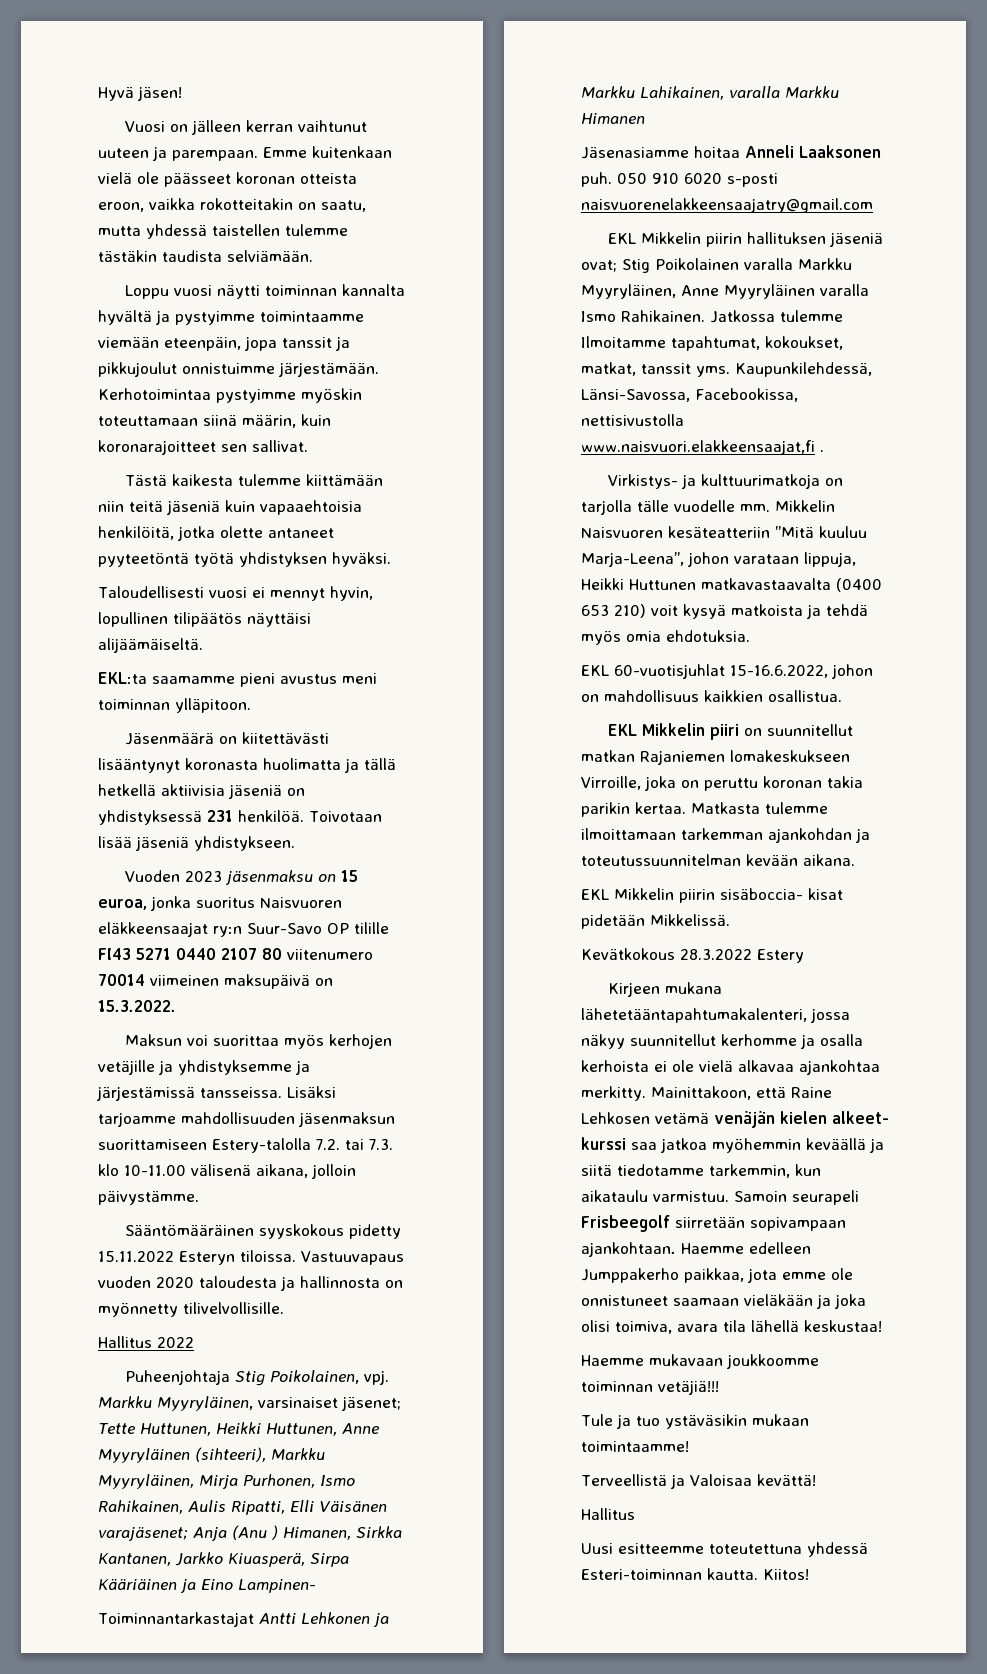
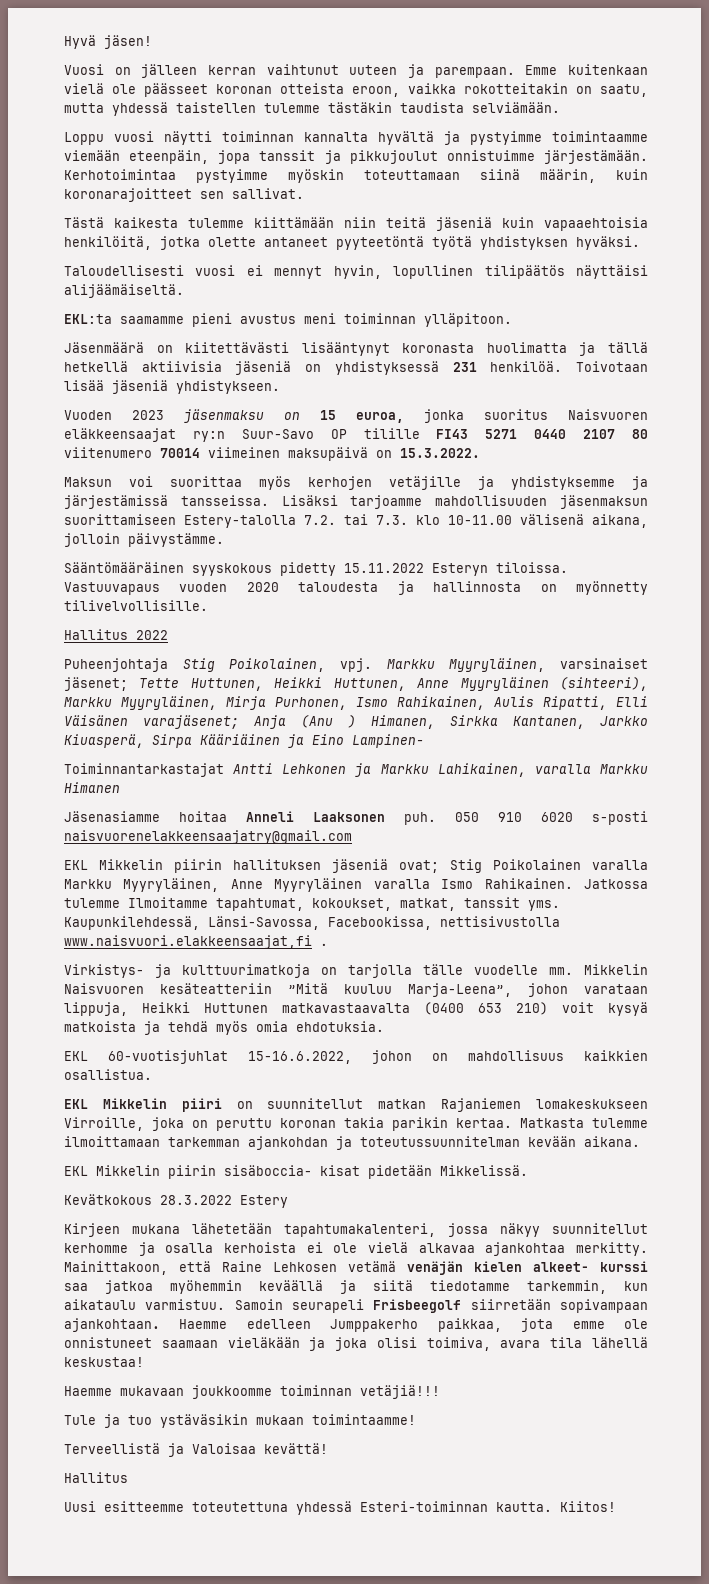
- Kirjeen mukana lähetetääntapahtumakalenteri, jossa näkyy suunnitellut kerhomme ja osalla kerhoista ei ole vielä alkavaa ajankohtaa merkitty.
+ Kirjeen mukana lähetetään tapahtumakalenteri, jossa näkyy suunnitellut kerhomme ja osalla kerhoista ei ole vielä alkavaa ajankohtaa merkitty.

